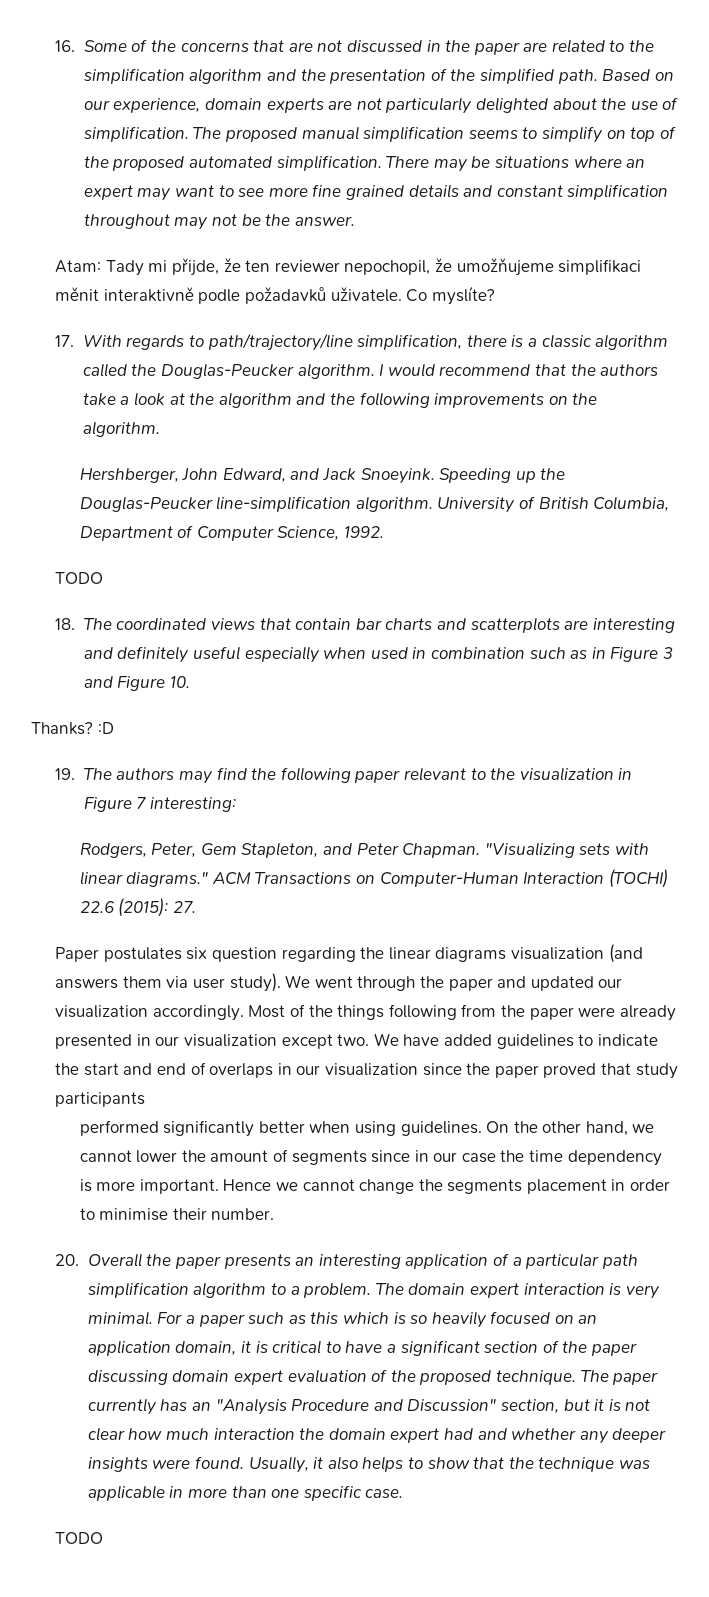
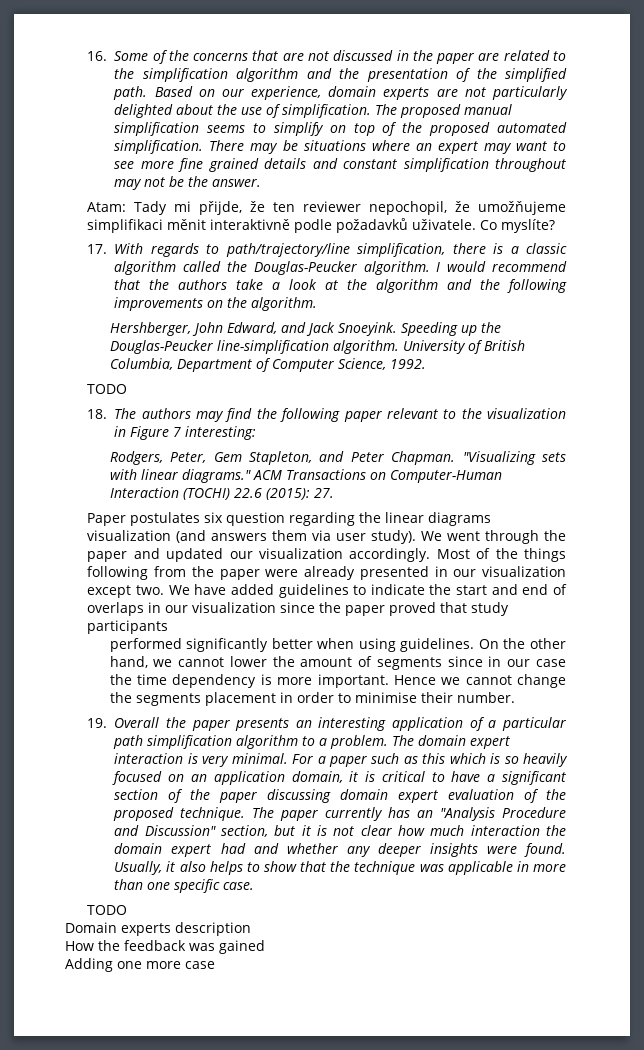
- 18. The coordinated views that contain bar charts and scatterplots are interesting and definitely useful especially when used in combination such as in Figure 3 and Figure 10.
- Thanks? :D
- 19. The authors may find the following paper relevant to the visualization in Figure 7 interesting:
+ 18. The authors may find the following paper relevant to the visualization in Figure 7 interesting:
- 20. Overall the paper presents an interesting application of a particular path simplification algorithm to a problem.
+ 19. Overall the paper presents an interesting application of a particular path simplification algorithm to a problem.
+ Domain experts description
+ How the feedback was gained
+ Adding one more case

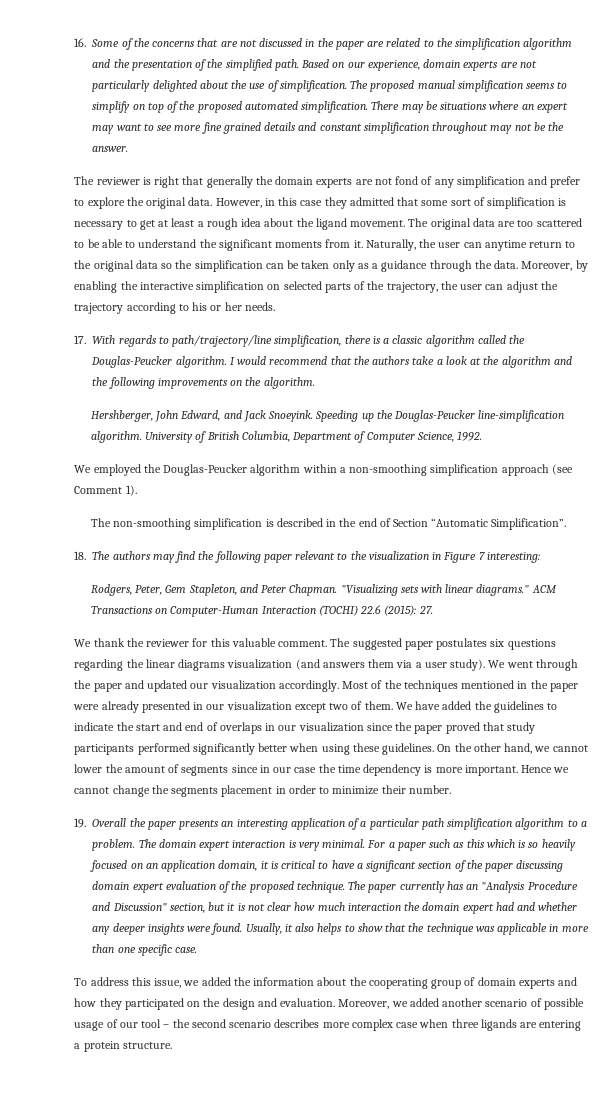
- Atam: Tady mi přijde, že ten reviewer nepochopil, že umožňujeme simplifikaci měnit interaktivně podle požadavků uživatele. Co myslíte?
+ The reviewer is right that generally the domain experts are not fond of any simplification and prefer to explore the original data. However, in this case they admitted that some sort of simplification is necessary to get at least a rough idea about the ligand movement. The original data are too scattered to be able to understand the significant moments from it. Naturally, the user can anytime return to the original data so the simplification can be taken only as a guidance through the data. Moreover, by enabling the interactive simplification on selected parts of the trajectory, the user can adjust the trajectory according to his or her needs.
  University of British Columbia, Department of Computer Science, 1992.
- TODO
+ We employed the Douglas-Peucker algorithm within a non-smoothing simplification approach (see Comment 1).
+ The non-smoothing simplification is described in the end of Section “Automatic Simplification”.
- Paper postulates six question regarding the linear diagrams visualization (and answers them via user study).
+ We thank the reviewer for this valuable comment. The suggested paper postulates six questions regarding the linear diagrams visualization (and answers them via a user study).
- Most of the things following from the paper were already presented in our visualization except two.
+ Most of the techniques mentioned in the paper were already presented in our visualization except two of them.
- We have added guidelines to indicate the start and end of overlaps in our visualization since the paper proved that study participants
- performed significantly better when using guidelines.
+ We have added the guidelines to indicate the start and end of overlaps in our visualization since the paper proved that study participants performed significantly better when using these guidelines.
- Hence we cannot change the segments placement in order to minimise their number.
+ Hence we cannot change the segments placement in order to minimize their number.
  Usually, it also helps to show that the technique was applicable in more than one specific case.
- TODO
- Domain experts description
- How the feedback was gained
- Adding one more case
+ To address this issue, we added the information about the cooperating group of domain experts and how they participated on the design and evaluation. Moreover, we added another scenario of possible usage of our tool – the second scenario describes more complex case when three ligands are entering a protein structure.

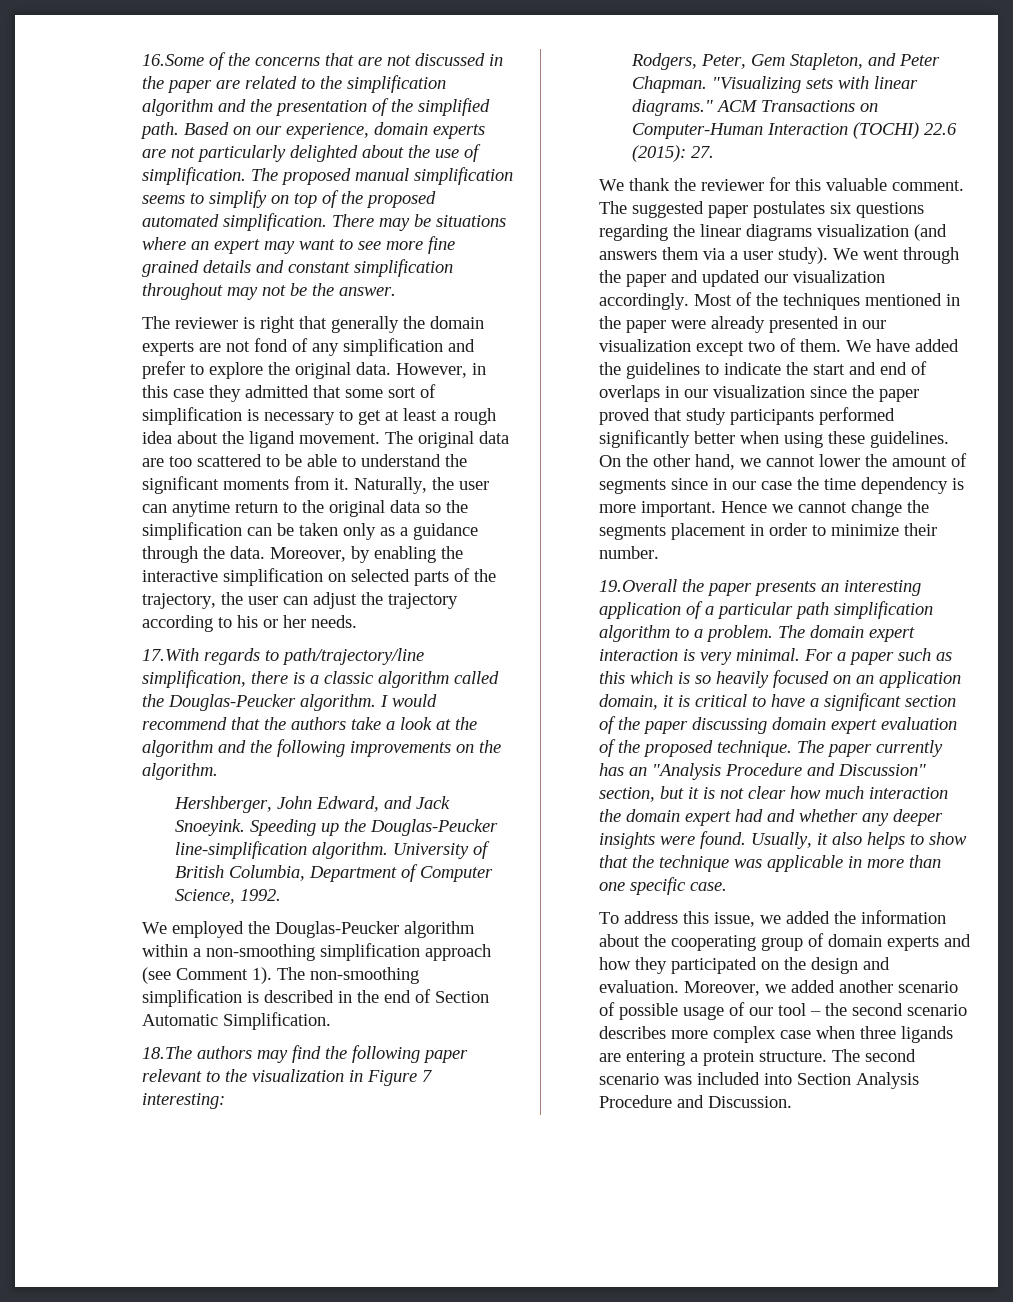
- 16. Some of the concerns that are not discussed in the paper are related to the simplification algorithm and the presentation of the simplified path.
+ 16.Some of the concerns that are not discussed in the paper are related to the simplification algorithm and the presentation of the simplified path.
- 17. With regards to path/trajectory/line simplification, there is a classic algorithm called the Douglas-Peucker algorithm.
+ 17.With regards to path/trajectory/line simplification, there is a classic algorithm called the Douglas-Peucker algorithm.
- We employed the Douglas-Peucker algorithm within a non-smoothing simplification approach (see Comment 1).
- The non-smoothing simplification is described in the end of Section “Automatic Simplification”.
- 18. The authors may find the following paper relevant to the visualization in Figure 7 interesting:
+ We employed the Douglas-Peucker algorithm within a non-smoothing simplification approach (see Comment 1). The non-smoothing simplification is described in the end of Section Automatic Simplification.
+ 18.The authors may find the following paper relevant to the visualization in Figure 7 interesting:
- 19. Overall the paper presents an interesting application of a particular path simplification algorithm to a problem.
+ 19.Overall the paper presents an interesting application of a particular path simplification algorithm to a problem.
+ The second scenario was included into Section Analysis Procedure and Discussion.

